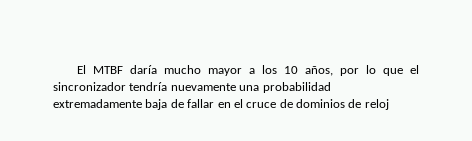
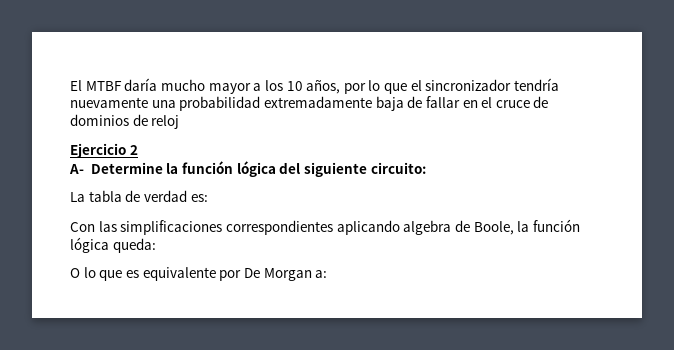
+ Ejercicio 2
+ A- Determine la función lógica del siguiente circuito:
+ La tabla de verdad es:
+ Con las simplificaciones correspondientes aplicando algebra de Boole, la función lógica queda:
+ O lo que es equivalente por De Morgan a:

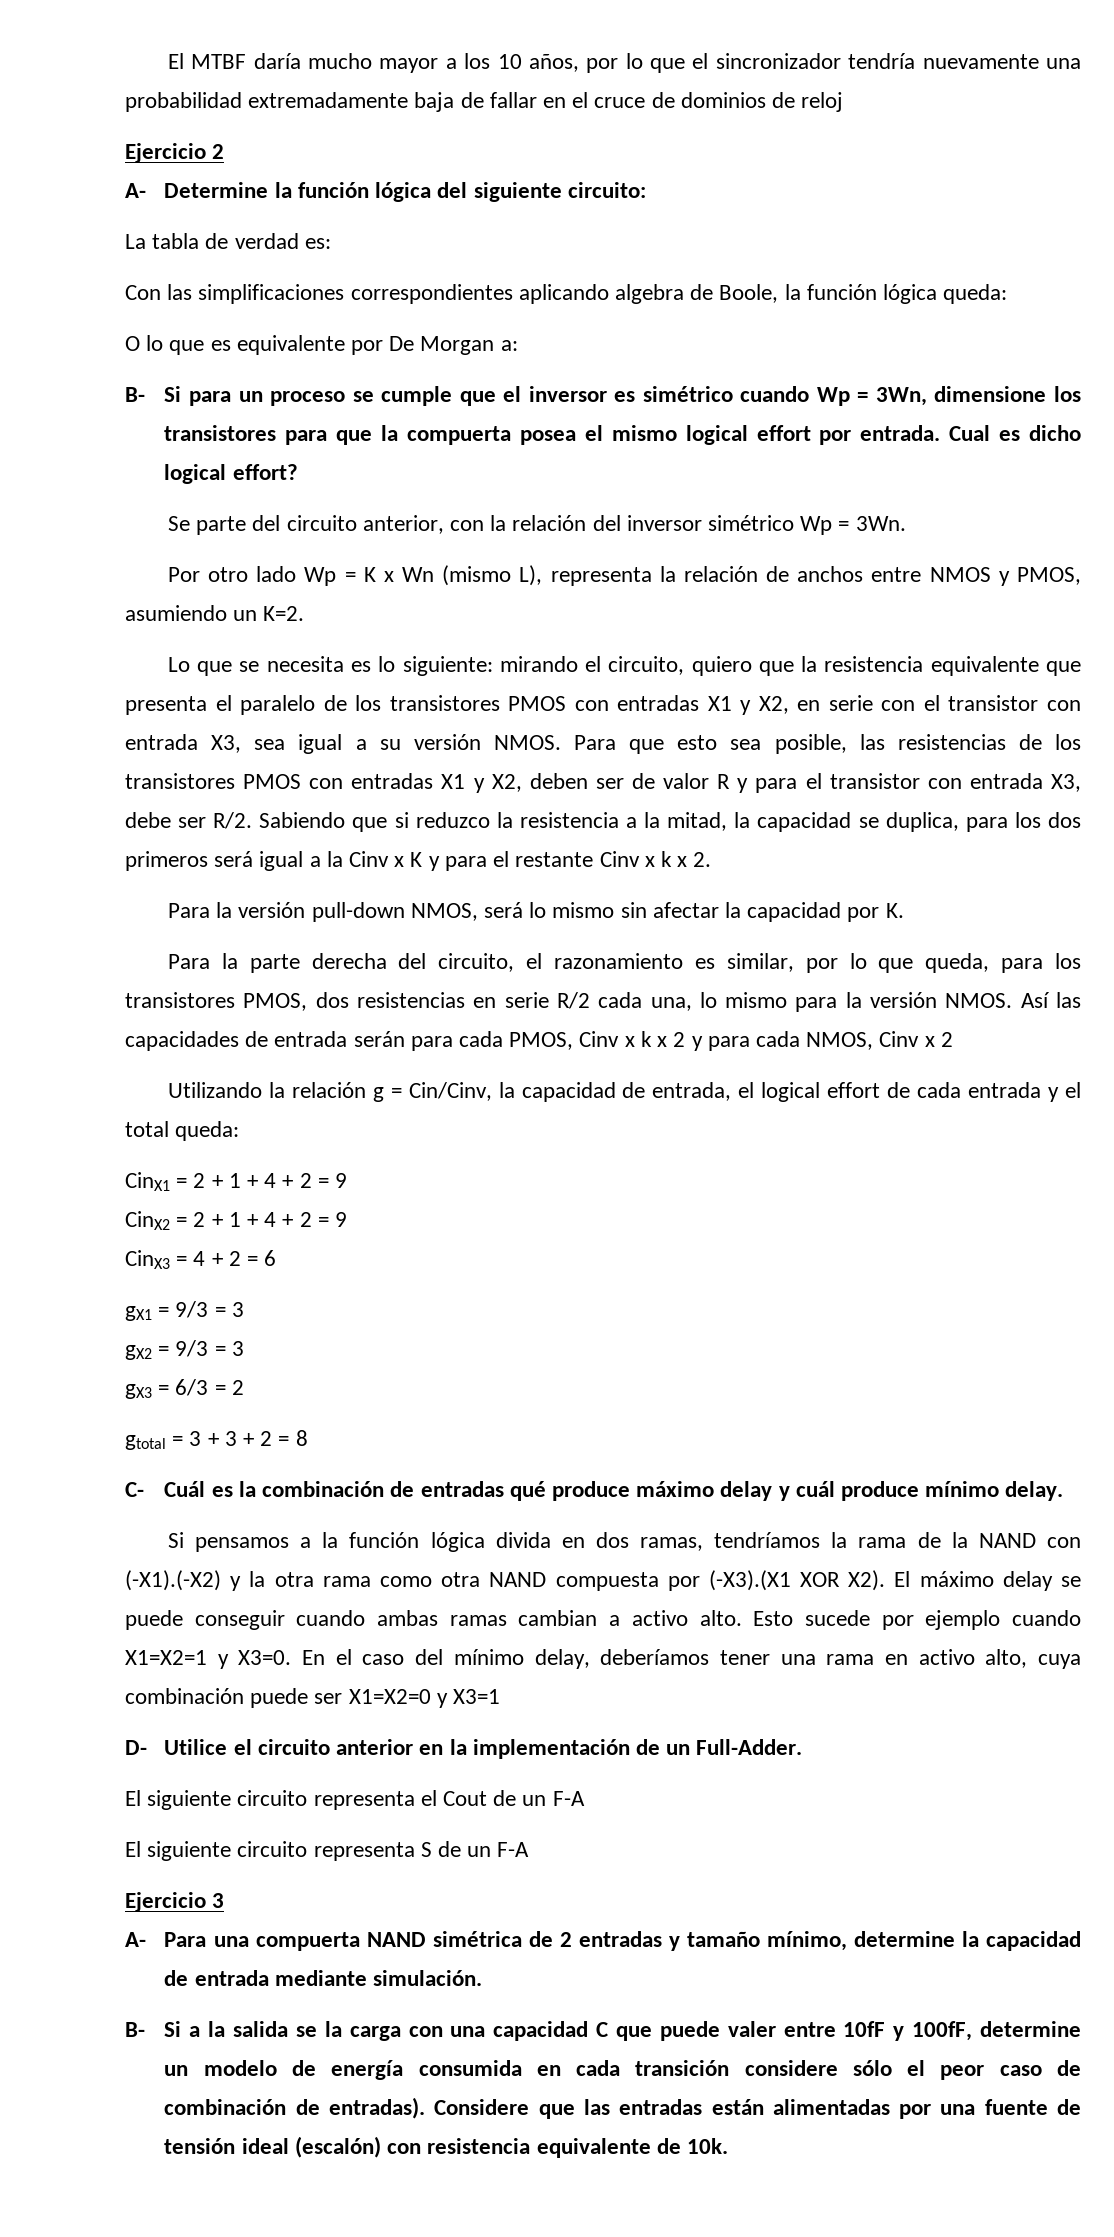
+ B- Si para un proceso se cumple que el inversor es simétrico cuando Wp = 3Wn, dimensione los transistores para que la compuerta posea el mismo logical effort por entrada. Cual es dicho logical effort?
+ Se parte del circuito anterior, con la relación del inversor simétrico Wp = 3Wn.
+ Por otro lado Wp = K x Wn (mismo L), representa la relación de anchos entre NMOS y PMOS, asumiendo un K=2.
+ Lo que se necesita es lo siguiente: mirando el circuito, quiero que la resistencia equivalente que presenta el paralelo de los transistores PMOS con entradas X1 y X2, en serie con el transistor con entrada X3, sea igual a su versión NMOS. Para que esto sea posible, las resistencias de los transistores PMOS con entradas X1 y X2, deben ser de valor R y para el transistor con entrada X3, debe ser R/2. Sabiendo que si reduzco la resistencia a la mitad, la capacidad se duplica, para los dos primeros será igual a la Cinv x K y para el restante Cinv x k x 2.
+ Para la versión pull-down NMOS, será lo mismo sin afectar la capacidad por K.
+ Para la parte derecha del circuito, el razonamiento es similar, por lo que queda, para los transistores PMOS, dos resistencias en serie R/2 cada una, lo mismo para la versión NMOS. Así las capacidades de entrada serán para cada PMOS, Cinv x k x 2 y para cada NMOS, Cinv x 2
+ Utilizando la relación g = Cin/Cinv, la capacidad de entrada, el logical effort de cada entrada y el total queda:
+ CinX1 = 2 + 1 + 4 + 2 = 9
+ CinX2 = 2 + 1 + 4 + 2 = 9
+ CinX3 = 4 + 2 = 6
+ gX1 = 9/3 = 3
+ gX2 = 9/3 = 3
+ gX3 = 6/3 = 2
+ gtotal = 3 + 3 + 2 = 8
+ C- Cuál es la combinación de entradas qué produce máximo delay y cuál produce mínimo delay.
+ Si pensamos a la función lógica divida en dos ramas, tendríamos la rama de la NAND con (-X1).(-X2) y la otra rama como otra NAND compuesta por (-X3).(X1 XOR X2). El máximo delay se puede conseguir cuando ambas ramas cambian a activo alto. Esto sucede por ejemplo cuando X1=X2=1 y X3=0. En el caso del mínimo delay, deberíamos tener una rama en activo alto, cuya combinación puede ser X1=X2=0 y X3=1
+ D- Utilice el circuito anterior en la implementación de un Full-Adder.
+ El siguiente circuito representa el Cout de un F-A
+ El siguiente circuito representa S de un F-A
+ Ejercicio 3
+ A- Para una compuerta NAND simétrica de 2 entradas y tamaño mínimo, determine la capacidad de entrada mediante simulación.
+ B- Si a la salida se la carga con una capacidad C que puede valer entre 10fF y 100fF, determine un modelo de energía consumida en cada transición considere sólo el peor caso de combinación de entradas). Considere que las entradas están alimentadas por una fuente de tensión ideal (escalón) con resistencia equivalente de 10k.

